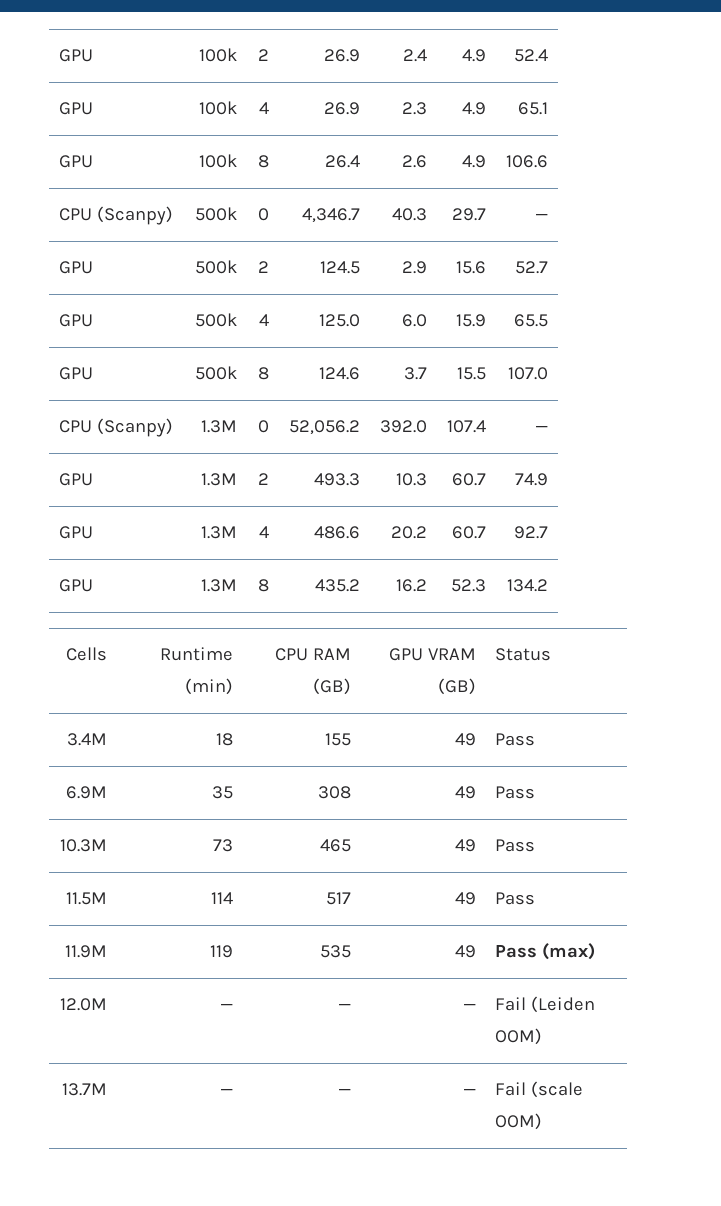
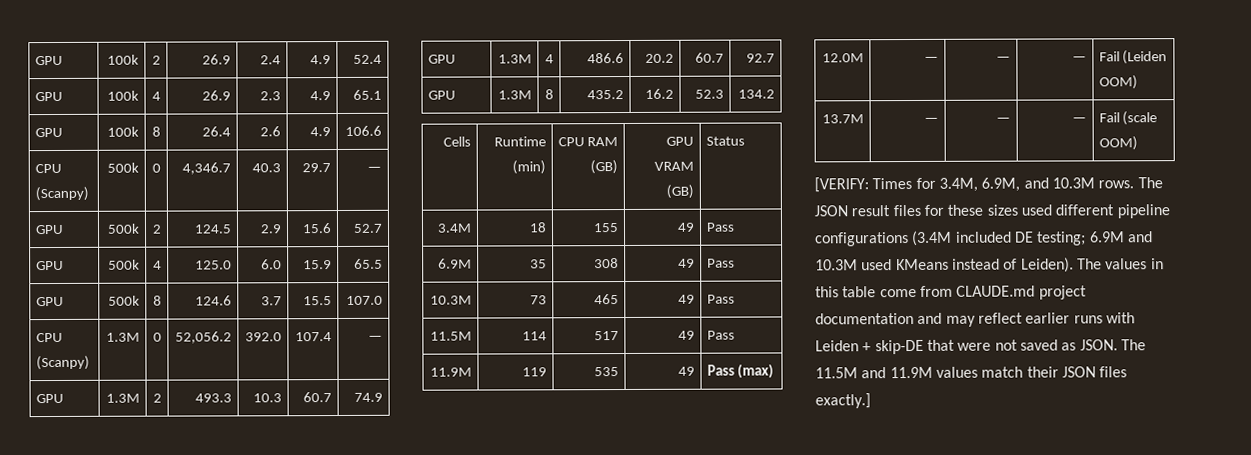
+ [VERIFY: Times for 3.4M, 6.9M, and 10.3M rows. The JSON result files for these sizes used different pipeline configurations (3.4M included DE testing; 6.9M and 10.3M used KMeans instead of Leiden). The values in this table come from CLAUDE.md project documentation and may reflect earlier runs with Leiden + skip-DE that were not saved as JSON. The 11.5M and 11.9M values match their JSON files exactly.]

